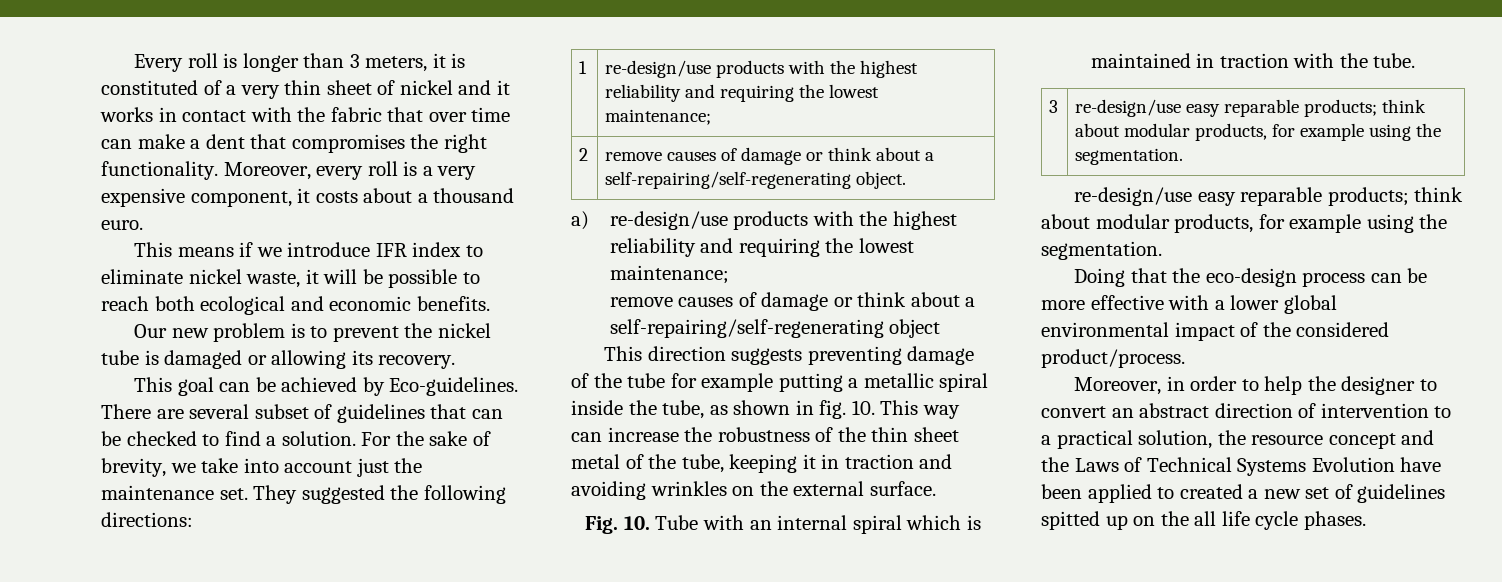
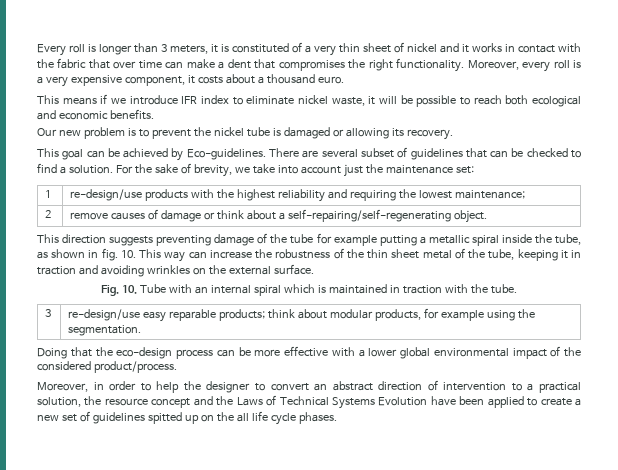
- For the sake of brevity, we take into account just the maintenance set. They suggested the following directions:
+ For the sake of brevity, we take into account just the maintenance set:
- a) re-design/use products with the highest reliability and requiring the lowest maintenance;
- remove causes of damage or think about a self-repairing/self-regenerating object
  3 | re-design/use easy reparable products; think about modular products, for example using the segmentation.
- re-design/use easy reparable products; think about modular products, for example using the segmentation.
- Moreover, in order to help the designer to convert an abstract direction of intervention to a practical solution, the resource concept and the Laws of Technical Systems Evolution have been applied to created a new set of guidelines spitted up on the all life cycle phases.
+ Moreover, in order to help the designer to convert an abstract direction of intervention to a practical solution, the resource concept and the Laws of Technical Systems Evolution have been applied to create a new set of guidelines spitted up on the all life cycle phases.

